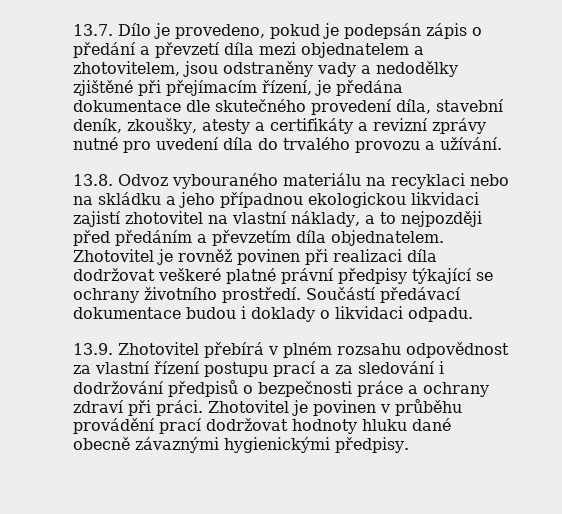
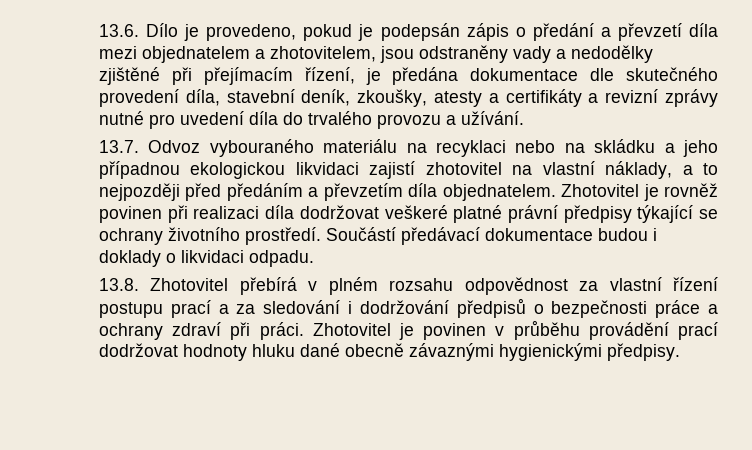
- 13.7. Dílo je provedeno, pokud je podepsán zápis o předání a převzetí díla mezi objednatelem a zhotovitelem, jsou odstraněny vady a nedodělky zjištěné při přejímacím řízení, je předána dokumentace dle skutečného provedení díla, stavební deník, zkoušky, atesty a certifikáty a revizní zprávy nutné pro uvedení díla do trvalého provozu a užívání.
+ 13.6. Dílo je provedeno, pokud je podepsán zápis o předání a převzetí díla mezi objednatelem a zhotovitelem, jsou odstraněny vady a nedodělky zjištěné při přejímacím řízení, je předána dokumentace dle skutečného provedení díla, stavební deník, zkoušky, atesty a certifikáty a revizní zprávy nutné pro uvedení díla do trvalého provozu a užívání.
- 13.8. Odvoz vybouraného materiálu na recyklaci nebo na skládku a jeho případnou ekologickou likvidaci zajistí zhotovitel na vlastní náklady, a to nejpozději před předáním a převzetím díla objednatelem.
+ 13.7. Odvoz vybouraného materiálu na recyklaci nebo na skládku a jeho případnou ekologickou likvidaci zajistí zhotovitel na vlastní náklady, a to nejpozději před předáním a převzetím díla objednatelem.
- 13.9. Zhotovitel přebírá v plném rozsahu odpovědnost za vlastní řízení postupu prací a za sledování i dodržování předpisů o bezpečnosti práce a ochrany zdraví při práci.
+ 13.8. Zhotovitel přebírá v plném rozsahu odpovědnost za vlastní řízení postupu prací a za sledování i dodržování předpisů o bezpečnosti práce a ochrany zdraví při práci.

